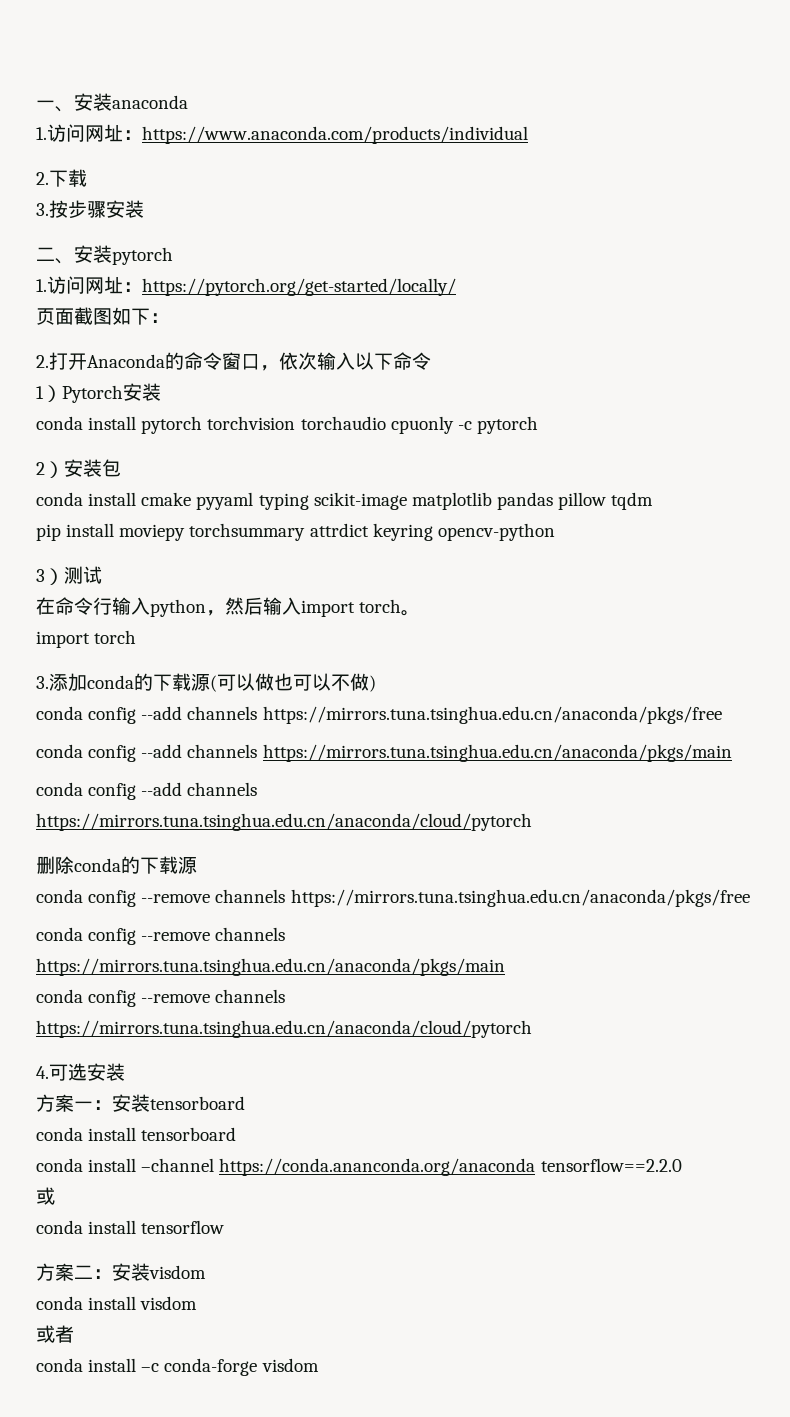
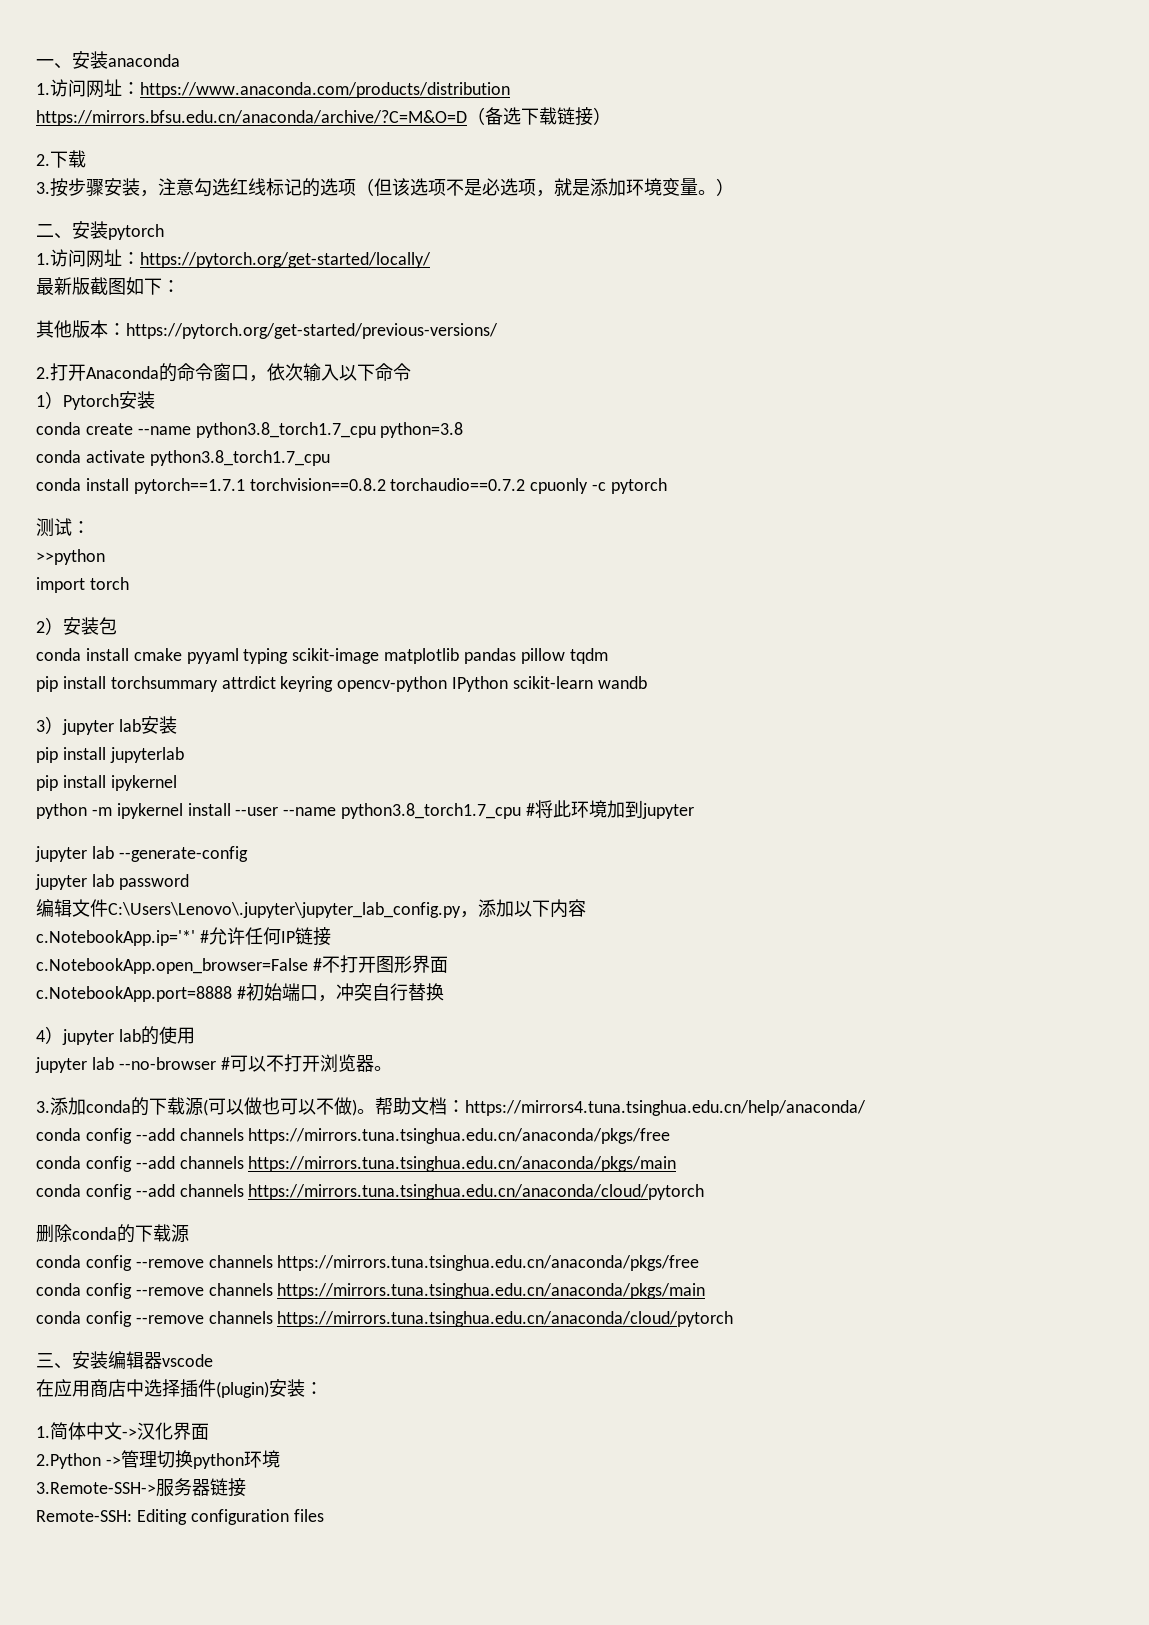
- 1.访问网址：https://www.anaconda.com/products/individual
+ 1.访问网址：https://www.anaconda.com/products/distribution
+ https://mirrors.bfsu.edu.cn/anaconda/archive/?C=M&O=D（备选下载链接）
- 3.按步骤安装
+ 3.按步骤安装，注意勾选红线标记的选项（但该选项不是必选项，就是添加环境变量。）
- 页面截图如下：
+ 最新版截图如下：
+ 其他版本：https://pytorch.org/get-started/previous-versions/
- conda install pytorch torchvision torchaudio cpuonly -c pytorch
+ conda create --name python3.8_torch1.7_cpu python=3.8
+ conda activate python3.8_torch1.7_cpu
+ conda install pytorch==1.7.1 torchvision==0.8.2 torchaudio==0.7.2 cpuonly -c pytorch
+ 测试：
+ >>python
+ import torch
- pip install moviepy torchsummary attrdict keyring opencv-python
+ pip install torchsummary attrdict keyring opencv-python IPython scikit-learn wandb
- 3）测试
- 在命令行输入python，然后输入import torch。
- import torch
+ 3）jupyter lab安装
+ pip install jupyterlab
+ pip install ipykernel
+ python -m ipykernel install --user --name python3.8_torch1.7_cpu #将此环境加到jupyter
+ jupyter lab --generate-config
+ jupyter lab password
+ 编辑文件C:\Users\Lenovo\.jupyter\jupyter_lab_config.py，添加以下内容
+ c.NotebookApp.ip='*' #允许任何IP链接
+ c.NotebookApp.open_browser=False #不打开图形界面
+ c.NotebookApp.port=8888 #初始端口，冲突自行替换
+ 4）jupyter lab的使用
+ jupyter lab --no-browser #可以不打开浏览器。
- 3.添加conda的下载源(可以做也可以不做)
+ 3.添加conda的下载源(可以做也可以不做)。帮助文档：https://mirrors4.tuna.tsinghua.edu.cn/help/anaconda/
- 4.可选安装
- 方案一：安装tensorboard
- conda install tensorboard
- conda install –channel https://conda.ananconda.org/anaconda tensorflow==2.2.0
- 或
- conda install tensorflow
- 方案二：安装visdom
- conda install visdom
- 或者
- conda install –c conda-forge visdom
+ 三、安装编辑器vscode
+ 在应用商店中选择插件(plugin)安装：
+ 1.简体中文->汉化界面
+ 2.Python ->管理切换python环境
+ 3.Remote-SSH->服务器链接
+ Remote-SSH: Editing configuration files

